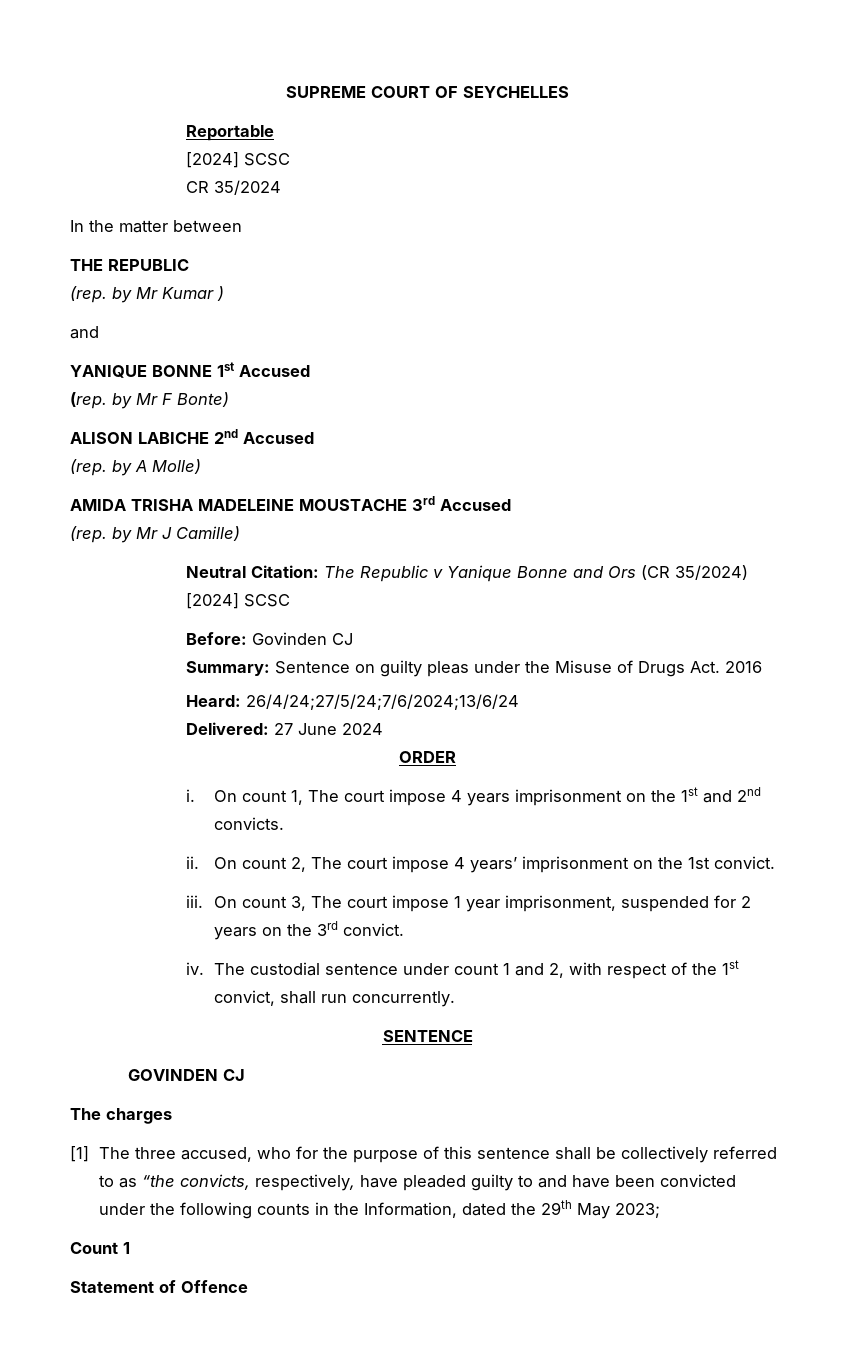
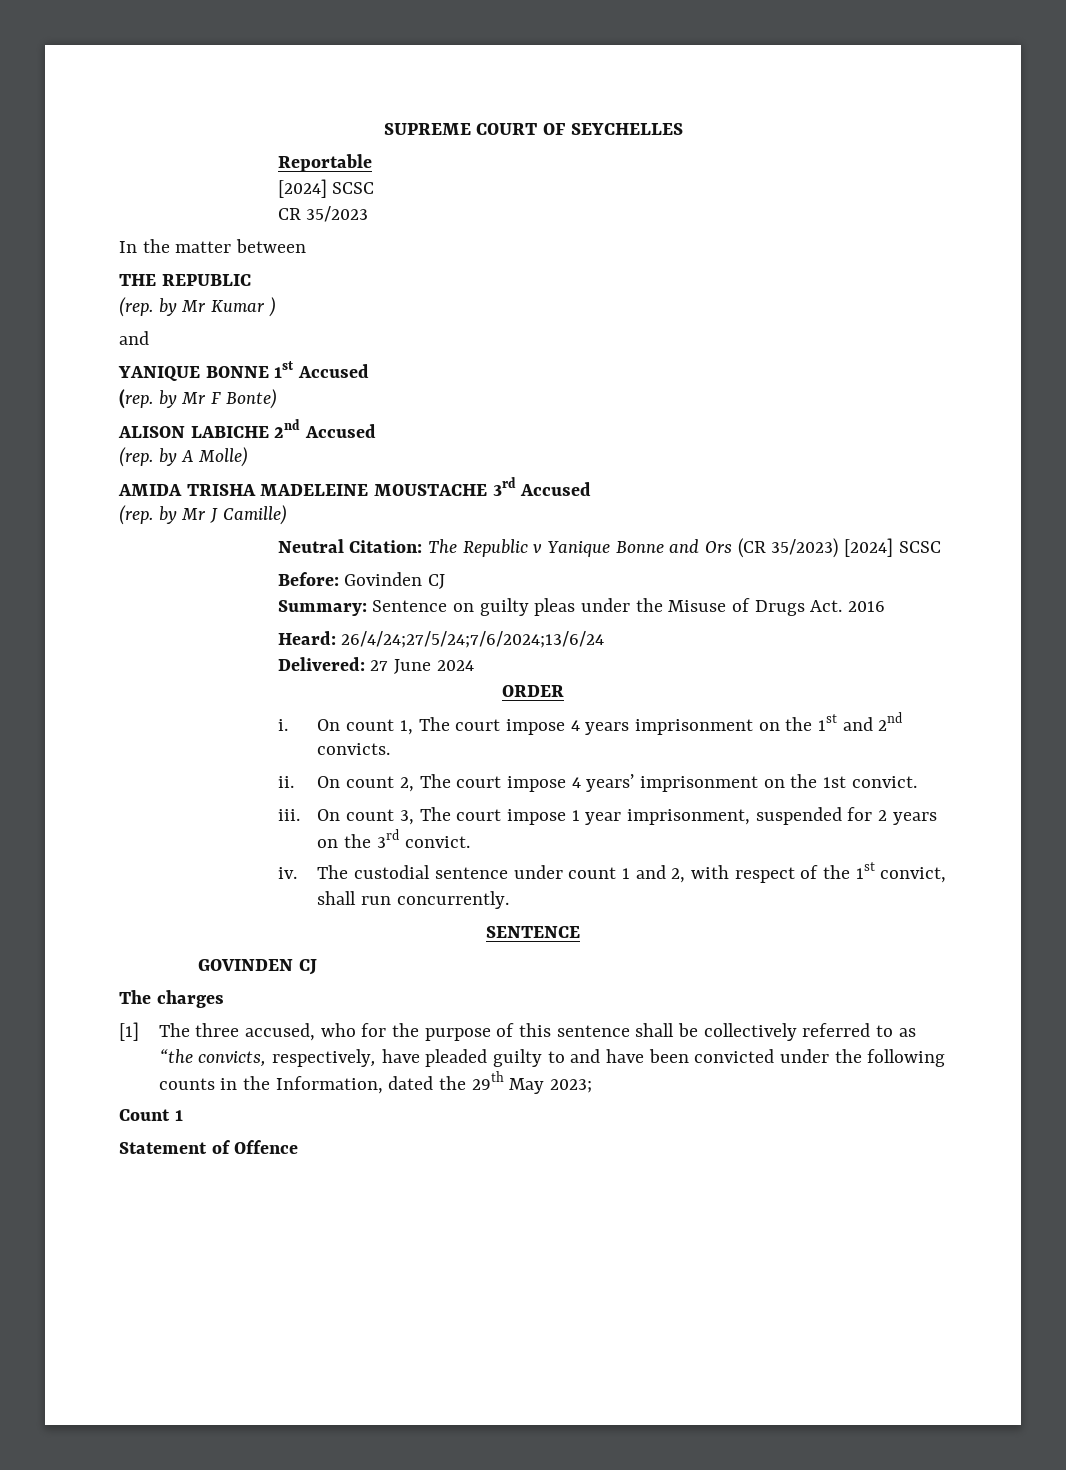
- CR 35/2024
+ CR 35/2023
- Neutral Citation: The Republic v Yanique Bonne and Ors (CR 35/2024) [2024] SCSC
+ Neutral Citation: The Republic v Yanique Bonne and Ors (CR 35/2023) [2024] SCSC

